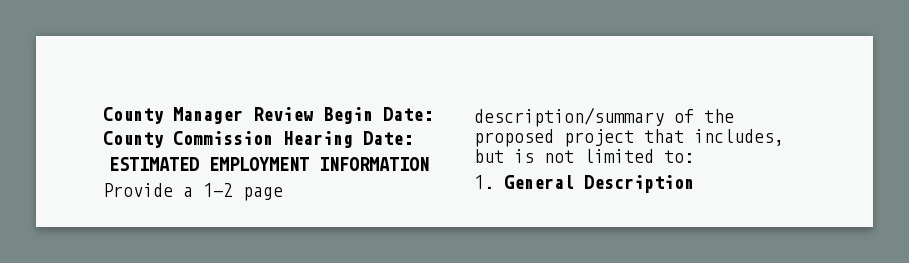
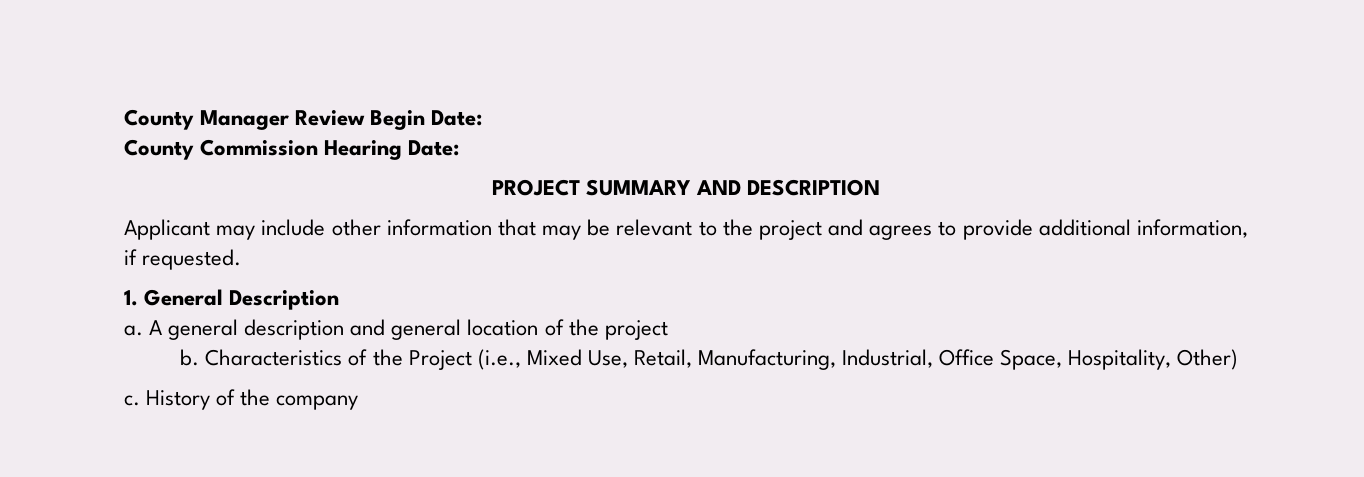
- ESTIMATED EMPLOYMENT INFORMATION
- Provide a 1-2 page description/summary of the proposed project that includes, but is not limited to:
+ PROJECT SUMMARY AND DESCRIPTION
+ Applicant may include other information that may be relevant to the project and agrees to provide additional information, if requested.
  1. General Description
+ a. A general description and general location of the project
+ b. Characteristics of the Project (i.e., Mixed Use, Retail, Manufacturing, Industrial, Office Space, Hospitality, Other)
+ c. History of the company

